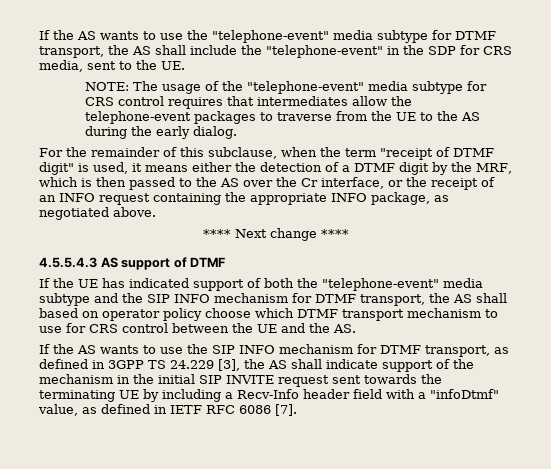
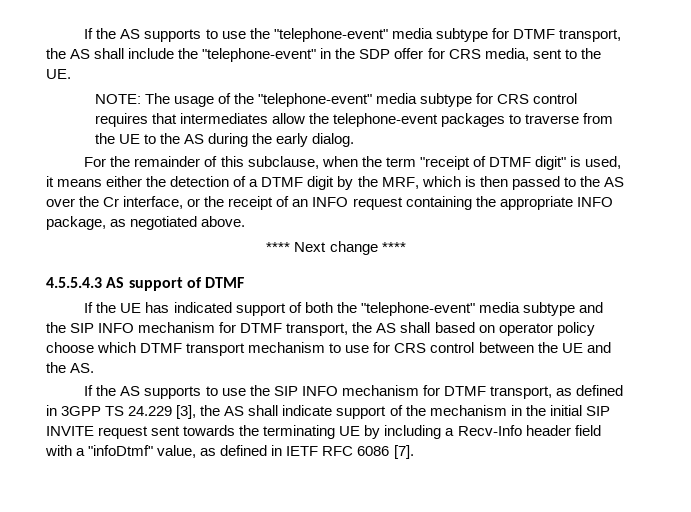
- If the AS wants to use the "telephone-event" media subtype for DTMF transport, the AS shall include the "telephone-event" in the SDP for CRS media, sent to the UE.
+ If the AS supports to use the "telephone-event" media subtype for DTMF transport, the AS shall include the "telephone-event" in the SDP offer for CRS media, sent to the UE.
- If the AS wants to use the SIP INFO mechanism for DTMF transport, as defined in 3GPP TS 24.229 [3], the AS shall indicate support of the mechanism in the initial SIP INVITE request sent towards the terminating UE by including a Recv-Info header field with a "infoDtmf" value, as defined in IETF RFC 6086 [7].
+ If the AS supports to use the SIP INFO mechanism for DTMF transport, as defined in 3GPP TS 24.229 [3], the AS shall indicate support of the mechanism in the initial SIP INVITE request sent towards the terminating UE by including a Recv-Info header field with a "infoDtmf" value, as defined in IETF RFC 6086 [7].

